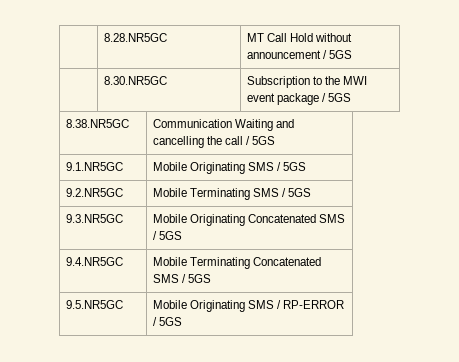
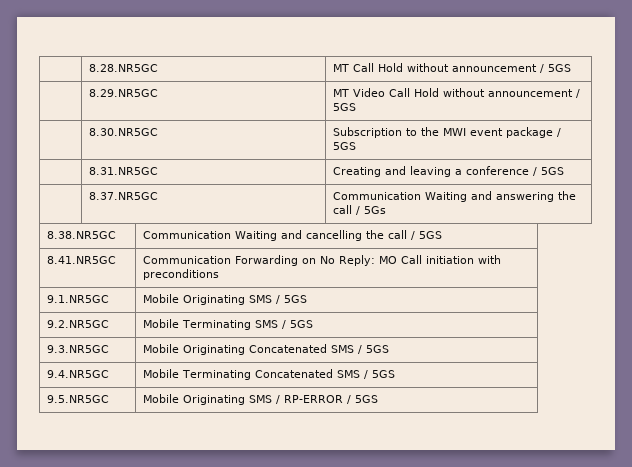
+ | 8.29.NR5GC | MT Video Call Hold without announcement / 5GS
+ | 8.31.NR5GC | Creating and leaving a conference / 5GS
+ | 8.37.NR5GC | Communication Waiting and answering the call / 5Gs
+ 8.41.NR5GC | Communication Forwarding on No Reply: MO Call initiation with preconditions

